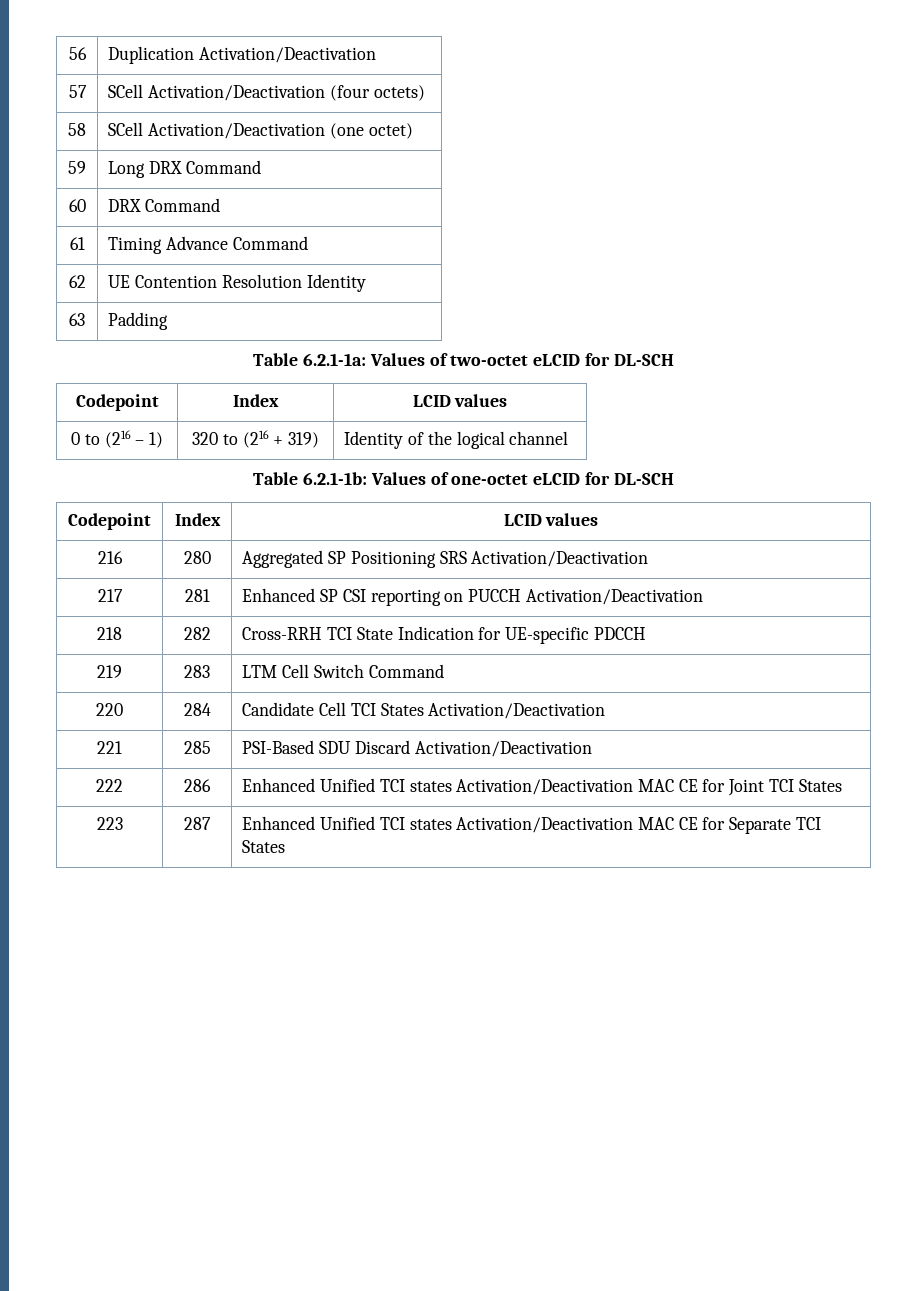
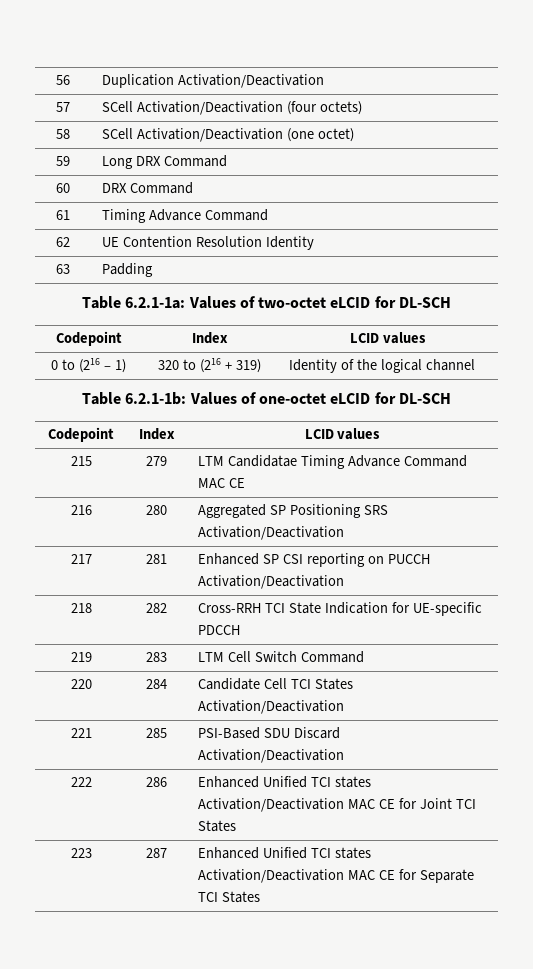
+ 215 | 279 | LTM Candidatae Timing Advance Command MAC CE

